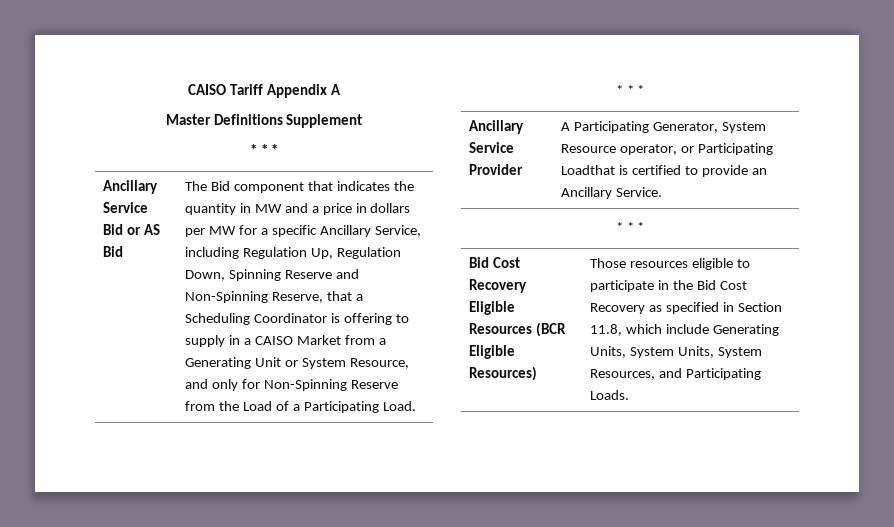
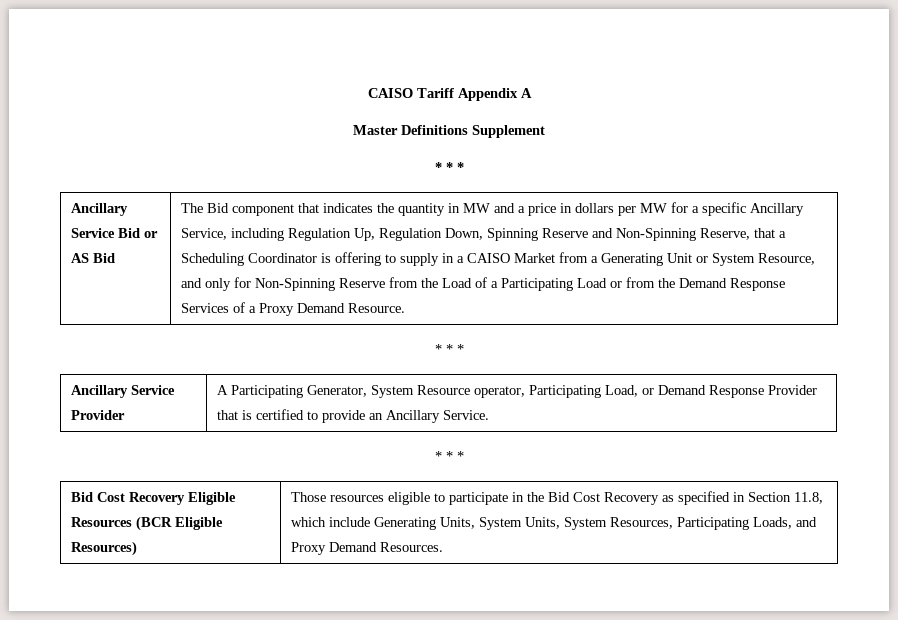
- The Bid component that indicates the quantity in MW and a price in dollars per MW for a specific Ancillary Service, including Regulation Up, Regulation Down, Spinning Reserve and Non-Spinning Reserve, that a Scheduling Coordinator is offering to supply in a CAISO Market from a Generating Unit or System Resource, and only for Non-Spinning Reserve from the Load of a Participating Load.
+ The Bid component that indicates the quantity in MW and a price in dollars per MW for a specific Ancillary Service, including Regulation Up, Regulation Down, Spinning Reserve and Non-Spinning Reserve, that a Scheduling Coordinator is offering to supply in a CAISO Market from a Generating Unit or System Resource, and only for Non-Spinning Reserve from the Load of a Participating Load or from the Demand Response Services of a Proxy Demand Resource.
- Ancillary Service Provider | A Participating Generator, System Resource operator, or Participating Loadthat is certified to provide an Ancillary Service.
+ Ancillary Service Provider | A Participating Generator, System Resource operator, Participating Load, or Demand Response Provider that is certified to provide an Ancillary Service.
- Bid Cost Recovery Eligible Resources (BCR Eligible Resources) | Those resources eligible to participate in the Bid Cost Recovery as specified in Section 11.8, which include Generating Units, System Units, System Resources, and Participating Loads.
+ Bid Cost Recovery Eligible Resources (BCR Eligible Resources) | Those resources eligible to participate in the Bid Cost Recovery as specified in Section 11.8, which include Generating Units, System Units, System Resources, Participating Loads, and Proxy Demand Resources.

